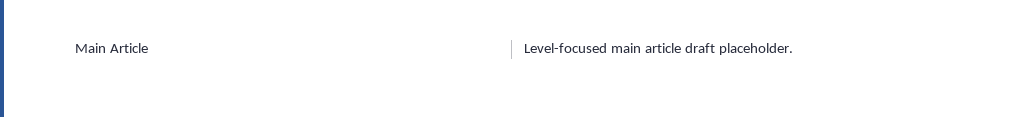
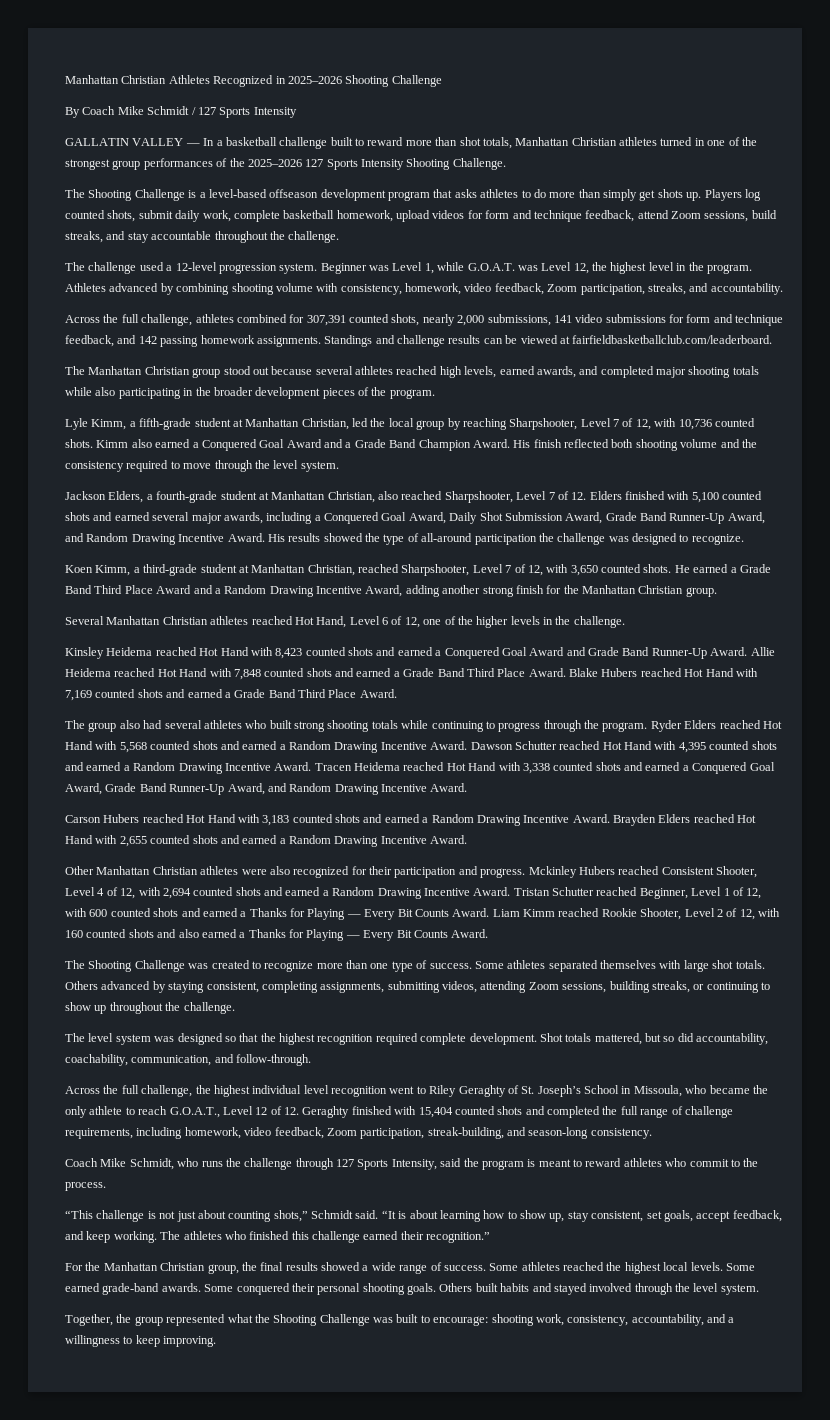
- Main Article
- Level-focused main article draft placeholder.
+ Manhattan Christian Athletes Recognized in 2025–2026 Shooting Challenge
+ By Coach Mike Schmidt / 127 Sports Intensity
+ GALLATIN VALLEY — In a basketball challenge built to reward more than shot totals, Manhattan Christian athletes turned in one of the strongest group performances of the 2025–2026 127 Sports Intensity Shooting Challenge.
+ The Shooting Challenge is a level-based offseason development program that asks athletes to do more than simply get shots up. Players log counted shots, submit daily work, complete basketball homework, upload videos for form and technique feedback, attend Zoom sessions, build streaks, and stay accountable throughout the challenge.
+ The challenge used a 12-level progression system. Beginner was Level 1, while G.O.A.T. was Level 12, the highest level in the program. Athletes advanced by combining shooting volume with consistency, homework, video feedback, Zoom participation, streaks, and accountability.
+ Across the full challenge, athletes combined for 307,391 counted shots, nearly 2,000 submissions, 141 video submissions for form and technique feedback, and 142 passing homework assignments. Standings and challenge results can be viewed at fairfieldbasketballclub.com/leaderboard.
+ The Manhattan Christian group stood out because several athletes reached high levels, earned awards, and completed major shooting totals while also participating in the broader development pieces of the program.
+ Lyle Kimm, a fifth-grade student at Manhattan Christian, led the local group by reaching Sharpshooter, Level 7 of 12, with 10,736 counted shots. Kimm also earned a Conquered Goal Award and a Grade Band Champion Award. His finish reflected both shooting volume and the consistency required to move through the level system.
+ Jackson Elders, a fourth-grade student at Manhattan Christian, also reached Sharpshooter, Level 7 of 12. Elders finished with 5,100 counted shots and earned several major awards, including a Conquered Goal Award, Daily Shot Submission Award, Grade Band Runner-Up Award, and Random Drawing Incentive Award. His results showed the type of all-around participation the challenge was designed to recognize.
+ Koen Kimm, a third-grade student at Manhattan Christian, reached Sharpshooter, Level 7 of 12, with 3,650 counted shots. He earned a Grade Band Third Place Award and a Random Drawing Incentive Award, adding another strong finish for the Manhattan Christian group.
+ Several Manhattan Christian athletes reached Hot Hand, Level 6 of 12, one of the higher levels in the challenge.
+ Kinsley Heidema reached Hot Hand with 8,423 counted shots and earned a Conquered Goal Award and Grade Band Runner-Up Award. Allie Heidema reached Hot Hand with 7,848 counted shots and earned a Grade Band Third Place Award. Blake Hubers reached Hot Hand with 7,169 counted shots and earned a Grade Band Third Place Award.
+ The group also had several athletes who built strong shooting totals while continuing to progress through the program. Ryder Elders reached Hot Hand with 5,568 counted shots and earned a Random Drawing Incentive Award. Dawson Schutter reached Hot Hand with 4,395 counted shots and earned a Random Drawing Incentive Award. Tracen Heidema reached Hot Hand with 3,338 counted shots and earned a Conquered Goal Award, Grade Band Runner-Up Award, and Random Drawing Incentive Award.
+ Carson Hubers reached Hot Hand with 3,183 counted shots and earned a Random Drawing Incentive Award. Brayden Elders reached Hot Hand with 2,655 counted shots and earned a Random Drawing Incentive Award.
+ Other Manhattan Christian athletes were also recognized for their participation and progress. Mckinley Hubers reached Consistent Shooter, Level 4 of 12, with 2,694 counted shots and earned a Random Drawing Incentive Award. Tristan Schutter reached Beginner, Level 1 of 12, with 600 counted shots and earned a Thanks for Playing — Every Bit Counts Award. Liam Kimm reached Rookie Shooter, Level 2 of 12, with 160 counted shots and also earned a Thanks for Playing — Every Bit Counts Award.
+ The Shooting Challenge was created to recognize more than one type of success. Some athletes separated themselves with large shot totals. Others advanced by staying consistent, completing assignments, submitting videos, attending Zoom sessions, building streaks, or continuing to show up throughout the challenge.
+ The level system was designed so that the highest recognition required complete development. Shot totals mattered, but so did accountability, coachability, communication, and follow-through.
+ Across the full challenge, the highest individual level recognition went to Riley Geraghty of St. Joseph’s School in Missoula, who became the only athlete to reach G.O.A.T., Level 12 of 12. Geraghty finished with 15,404 counted shots and completed the full range of challenge requirements, including homework, video feedback, Zoom participation, streak-building, and season-long consistency.
+ Coach Mike Schmidt, who runs the challenge through 127 Sports Intensity, said the program is meant to reward athletes who commit to the process.
+ “This challenge is not just about counting shots,” Schmidt said. “It is about learning how to show up, stay consistent, set goals, accept feedback, and keep working. The athletes who finished this challenge earned their recognition.”
+ For the Manhattan Christian group, the final results showed a wide range of success. Some athletes reached the highest local levels. Some earned grade-band awards. Some conquered their personal shooting goals. Others built habits and stayed involved through the level system.
+ Together, the group represented what the Shooting Challenge was built to encourage: shooting work, consistency, accountability, and a willingness to keep improving.

